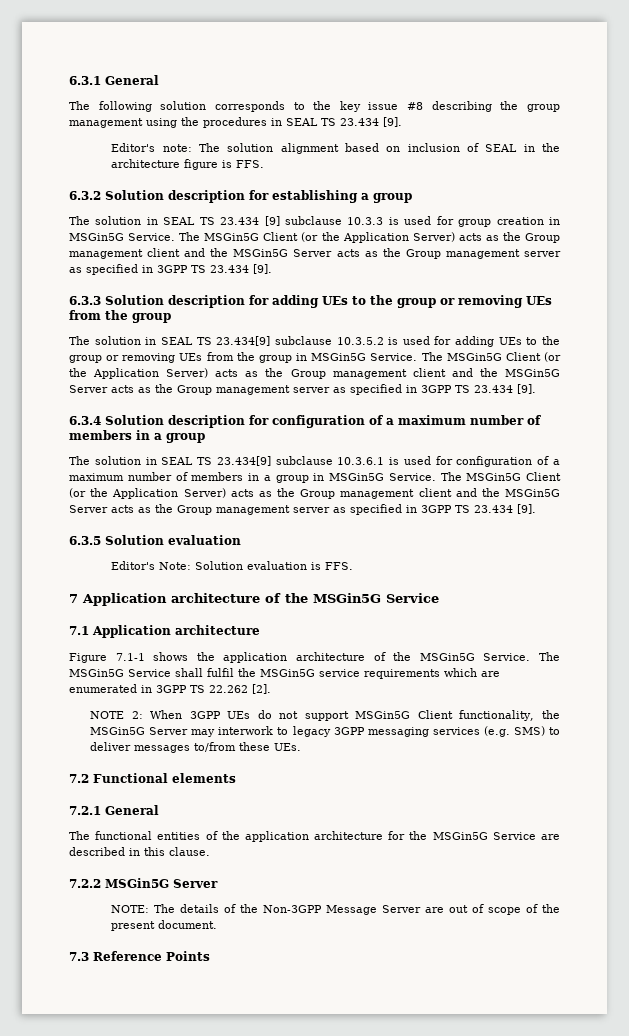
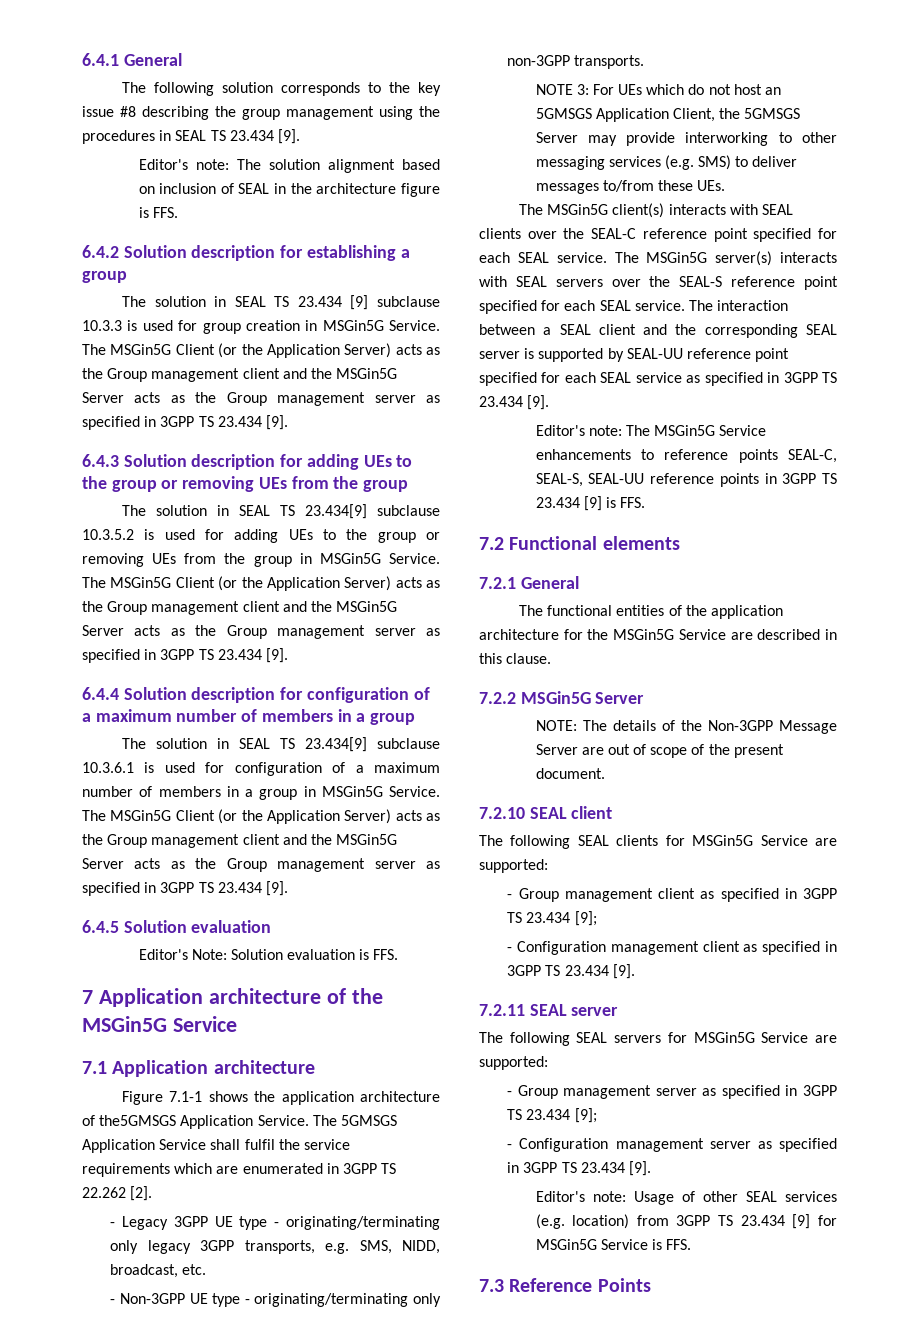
- 6.3.1 General
+ 6.4.1 General
- 6.3.2 Solution description for establishing a group
+ 6.4.2 Solution description for establishing a group
- 6.3.3 Solution description for adding UEs to the group or removing UEs from the group
+ 6.4.3 Solution description for adding UEs to the group or removing UEs from the group
- 6.3.4 Solution description for configuration of a maximum number of members in a group
+ 6.4.4 Solution description for configuration of a maximum number of members in a group
- 6.3.5 Solution evaluation
+ 6.4.5 Solution evaluation
- Figure 7.1-1 shows the application architecture of the MSGin5G Service. The MSGin5G Service shall fulfil the MSGin5G service requirements which are enumerated in 3GPP TS 22.262 [2].
+ Figure 7.1-1 shows the application architecture of the5GMSGS Application Service. The 5GMSGS Application Service shall fulfil the service requirements which are enumerated in 3GPP TS 22.262 [2].
- NOTE 2: When 3GPP UEs do not support MSGin5G Client functionality, the MSGin5G Server may interwork to legacy 3GPP messaging services (e.g. SMS) to deliver messages to/from these UEs.
+ - Legacy 3GPP UE type - originating/terminating only legacy 3GPP transports, e.g. SMS, NIDD, broadcast, etc.
+ - Non-3GPP UE type - originating/terminating only non-3GPP transports.
+ NOTE 3: For UEs which do not host an 5GMSGS Application Client, the 5GMSGS Server may provide interworking to other messaging services (e.g. SMS) to deliver messages to/from these UEs.
+ The MSGin5G client(s) interacts with SEAL clients over the SEAL-C reference point specified for each SEAL service. The MSGin5G server(s) interacts with SEAL servers over the SEAL-S reference point specified for each SEAL service. The interaction between a SEAL client and the corresponding SEAL server is supported by SEAL-UU reference point specified for each SEAL service as specified in 3GPP TS 23.434 [9].
+ Editor's note: The MSGin5G Service enhancements to reference points SEAL-C, SEAL-S, SEAL-UU reference points in 3GPP TS 23.434 [9] is FFS.
+ 7.2.10 SEAL client
+ The following SEAL clients for MSGin5G Service are supported:
+ - Group management client as specified in 3GPP TS 23.434 [9];
+ - Configuration management client as specified in 3GPP TS 23.434 [9].
+ 7.2.11 SEAL server
+ The following SEAL servers for MSGin5G Service are supported:
+ - Group management server as specified in 3GPP TS 23.434 [9];
+ - Configuration management server as specified in 3GPP TS 23.434 [9].
+ Editor's note: Usage of other SEAL services (e.g. location) from 3GPP TS 23.434 [9] for MSGin5G Service is FFS.

